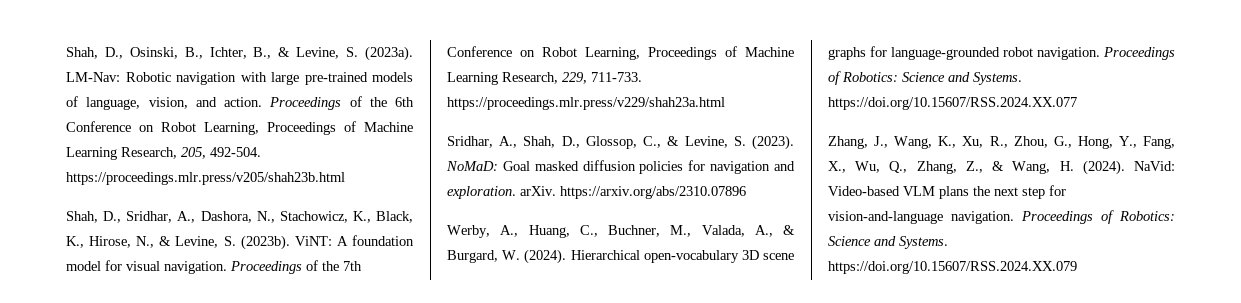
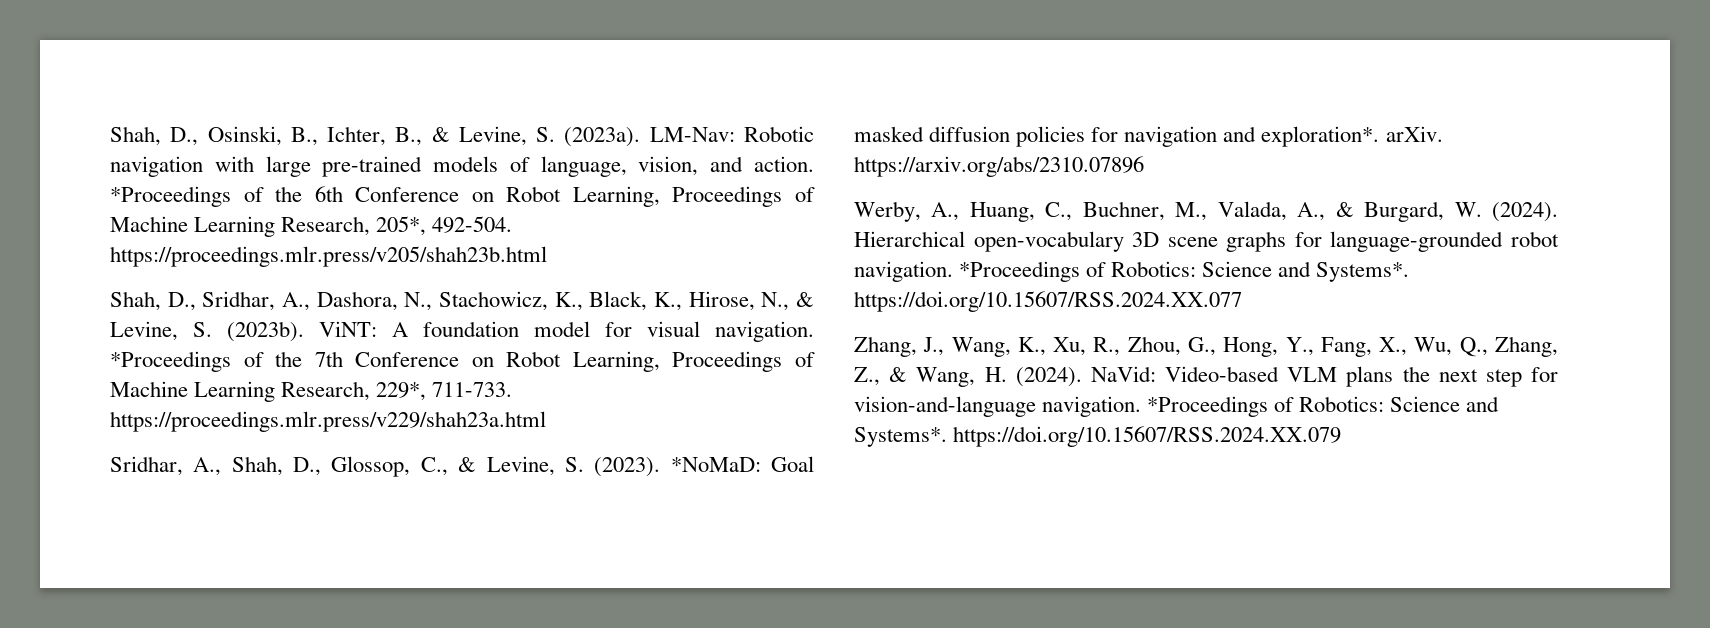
- Proceedings of the 6th Conference on Robot Learning, Proceedings of Machine Learning Research, 205, 492-504. https://proceedings.mlr.press/v205/shah23b.html
+ *Proceedings of the 6th Conference on Robot Learning, Proceedings of Machine Learning Research, 205*, 492-504. https://proceedings.mlr.press/v205/shah23b.html
- Proceedings of the 7th Conference on Robot Learning, Proceedings of Machine Learning Research, 229, 711-733. https://proceedings.mlr.press/v229/shah23a.html
+ *Proceedings of the 7th Conference on Robot Learning, Proceedings of Machine Learning Research, 229*, 711-733. https://proceedings.mlr.press/v229/shah23a.html
- NoMaD: Goal masked diffusion policies for navigation and exploration. arXiv. https://arxiv.org/abs/2310.07896
+ *NoMaD: Goal masked diffusion policies for navigation and exploration*. arXiv. https://arxiv.org/abs/2310.07896
- Proceedings of Robotics: Science and Systems. https://doi.org/10.15607/RSS.2024.XX.077
+ *Proceedings of Robotics: Science and Systems*. https://doi.org/10.15607/RSS.2024.XX.077
- Proceedings of Robotics: Science and Systems. https://doi.org/10.15607/RSS.2024.XX.079
+ *Proceedings of Robotics: Science and Systems*. https://doi.org/10.15607/RSS.2024.XX.079

